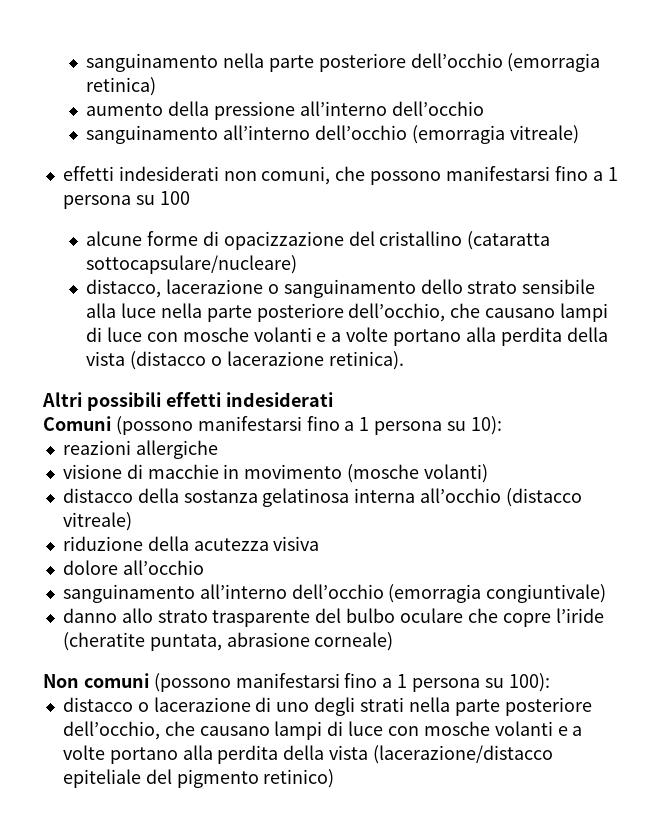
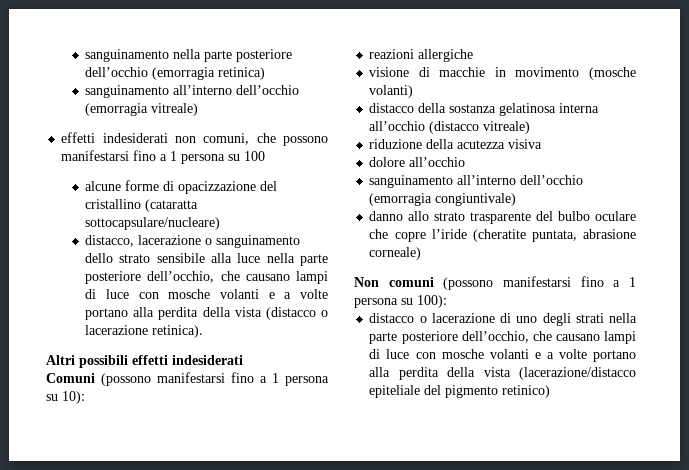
- aumento della pressione all’interno dell’occhio

